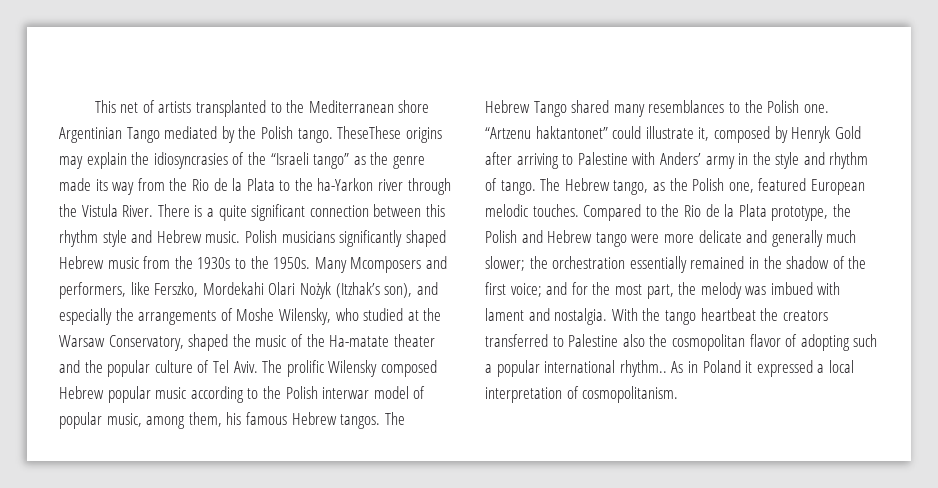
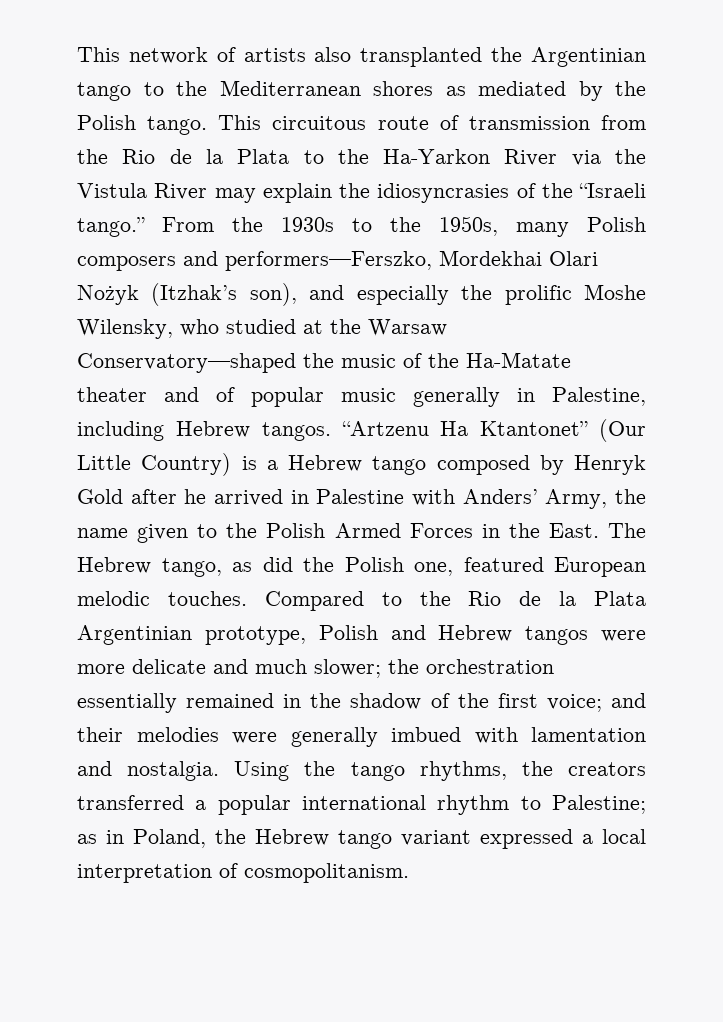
- This net of artists transplanted to the Mediterranean shore Argentinian Tango mediated by the Polish tango.
+ This network of artists also transplanted the Argentinian tango to the Mediterranean shores as mediated by the Polish tango.
- TheseThese origins may explain the idiosyncrasies of the “Israeli tango” as the genre made its way from the Rio de la Plata to the ha-Yarkon river through the Vistula River. There is a quite significant connection between this rhythm style and Hebrew music. Polish musicians significantly shaped Hebrew music from the 1930s to the 1950s. Many Mcomposers and performers, like Ferszko, Mordekahi Olari Nożyk (Itzhak’s son), and especially the arrangements of Moshe Wilensky, who studied at the Warsaw Conservatory, shaped the music of the Ha-matate theater and the popular culture of Tel Aviv. The prolific Wilensky composed Hebrew popular music according to the Polish interwar model of popular music, among them, his famous Hebrew tangos. The Hebrew Tango shared many resemblances to the Polish one. “Artzenu haktantonet” could illustrate it, composed by Henryk Gold after arriving to Palestine with Anders’ army in the style and rhythm of tango.
+ This circuitous route of transmission from the Rio de la Plata to the Ha-Yarkon River via the Vistula River may explain the idiosyncrasies of the “Israeli tango.” From the 1930s to the 1950s, many Polish composers and performers—Ferszko, Mordekhai Olari Nożyk (Itzhak’s son), and especially the prolific Moshe Wilensky, who studied at the Warsaw Conservatory—shaped the music of the Ha-Matate theater and of popular music generally in Palestine, including Hebrew tangos. “Artzenu Ha Ktantonet” (Our Little Country) is a Hebrew tango composed by Henryk Gold after he arrived in Palestine with Anders’ Army, the name given to the Polish Armed Forces in the East.
- The Hebrew tango, as the Polish one, featured European melodic touches.
+ The Hebrew tango, as did the Polish one, featured European melodic touches.
- Compared to the Rio de la Plata prototype, the Polish and Hebrew tango were more delicate and generally much slower; the orchestration essentially remained in the shadow of the first voice; and for the most part, the melody was imbued with lament and nostalgia.
+ Compared to the Rio de la Plata Argentinian prototype, Polish and Hebrew tangos were more delicate and much slower; the orchestration essentially remained in the shadow of the first voice; and their melodies were generally imbued with lamentation and nostalgia.
- With the tango heartbeat the creators transferred to Palestine also the cosmopolitan flavor of adopting such a popular international rhythm.. As in Poland it expressed a local interpretation of cosmopolitanism.
+ Using the tango rhythms, the creators transferred a popular international rhythm to Palestine; as in Poland, the Hebrew tango variant expressed a local interpretation of cosmopolitanism.

